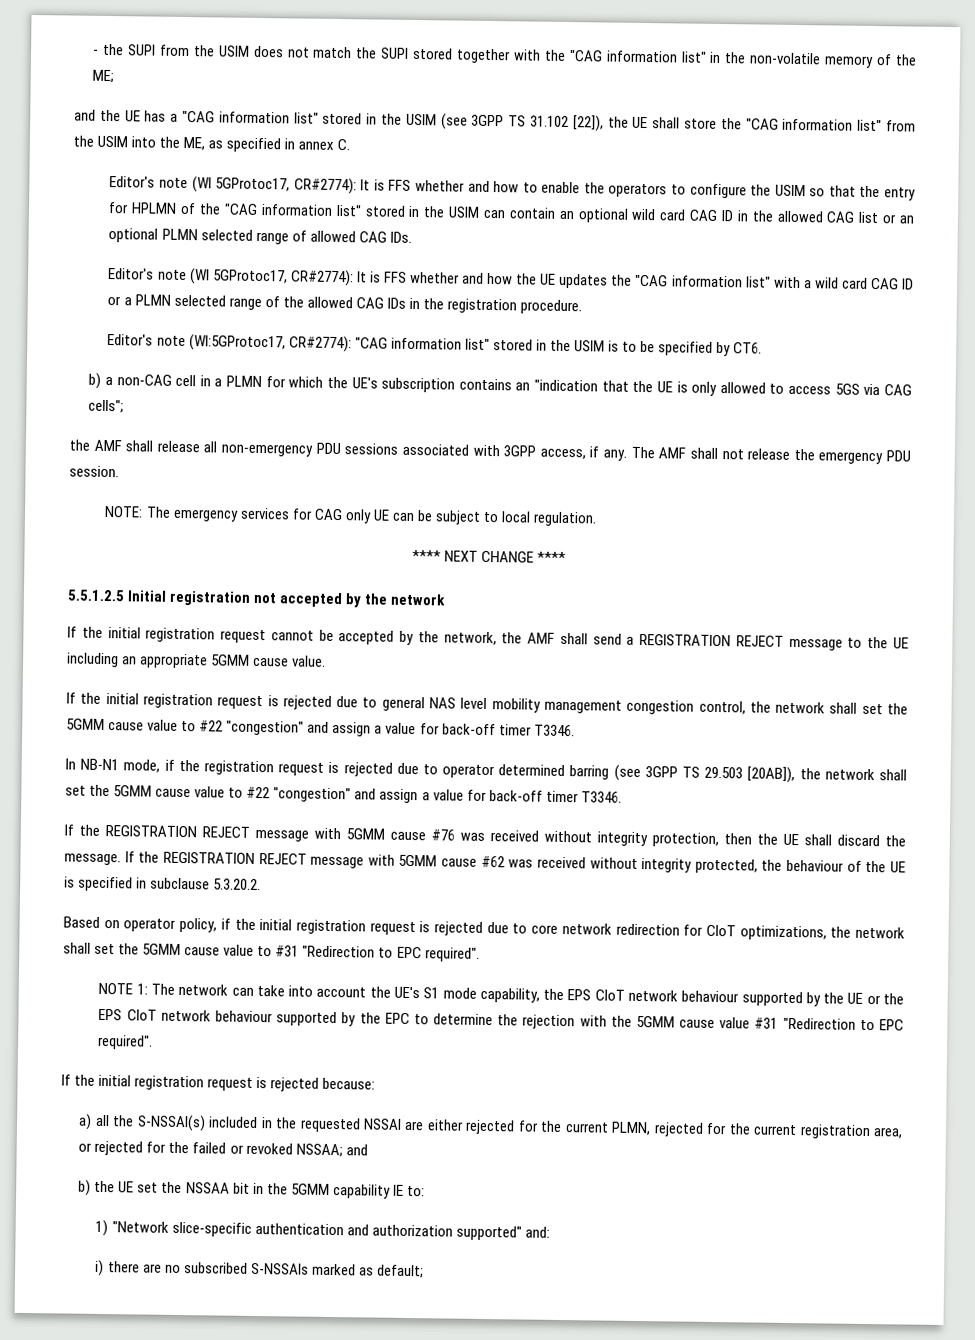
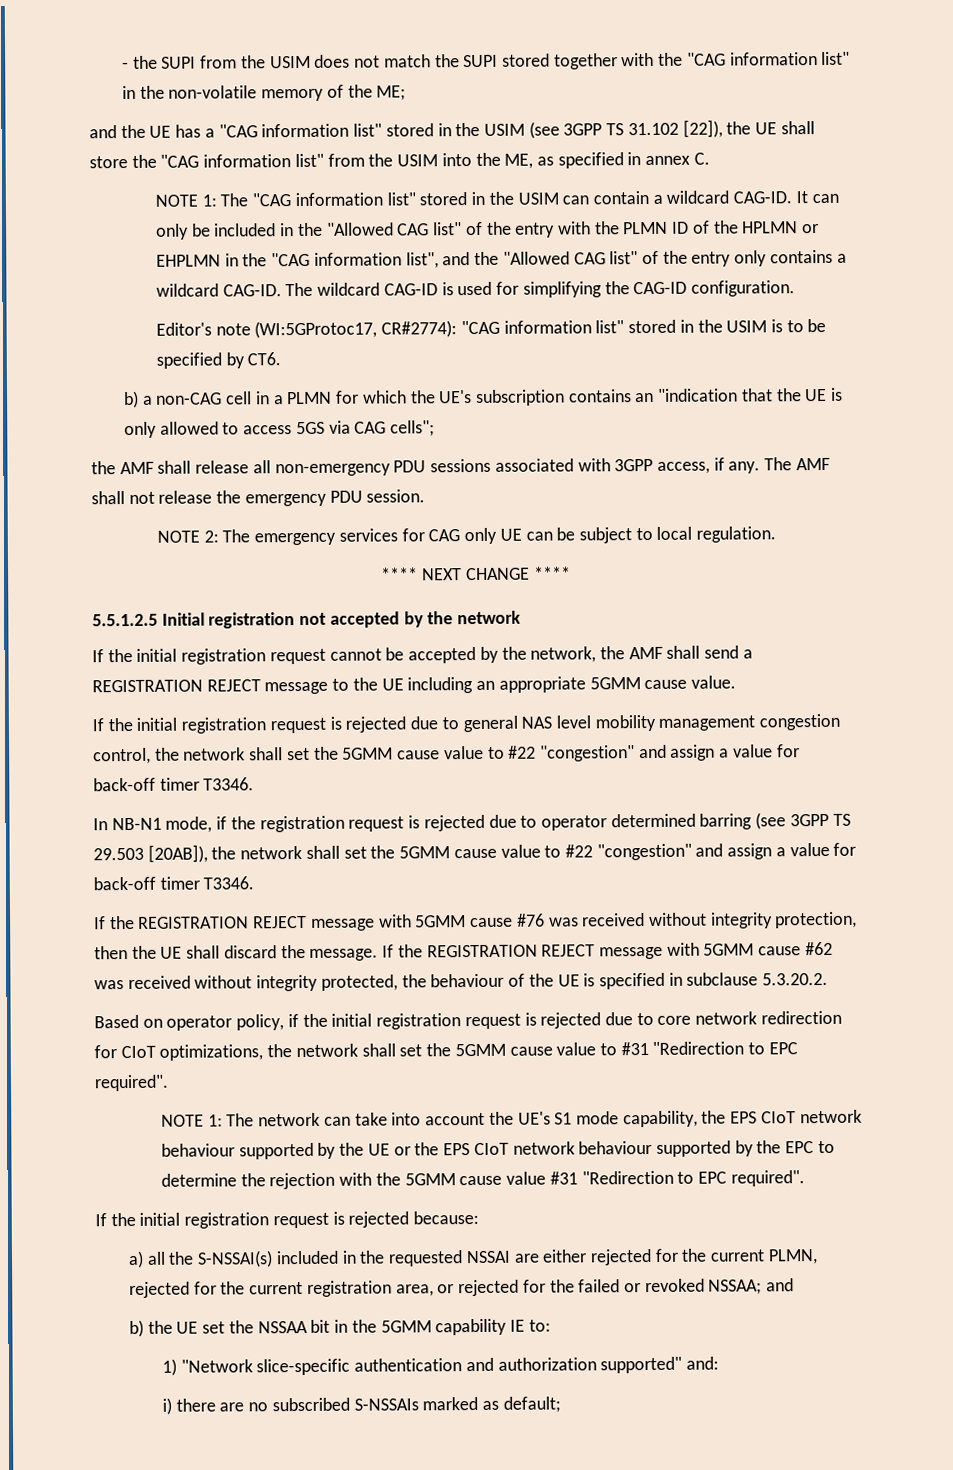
- Editor's note (WI 5GProtoc17, CR#2774): It is FFS whether and how to enable the operators to configure the USIM so that the entry for HPLMN of the "CAG information list" stored in the USIM can contain an optional wild card CAG ID in the allowed CAG list or an optional PLMN selected range of allowed CAG IDs.
- Editor's note (WI 5GProtoc17, CR#2774): It is FFS whether and how the UE updates the "CAG information list" with a wild card CAG ID or a PLMN selected range of the allowed CAG IDs in the registration procedure.
+ NOTE 1: The "CAG information list" stored in the USIM can contain a wildcard CAG-ID. It can only be included in the "Allowed CAG list" of the entry with the PLMN ID of the HPLMN or EHPLMN in the "CAG information list", and the "Allowed CAG list" of the entry only contains a wildcard CAG-ID. The wildcard CAG-ID is used for simplifying the CAG-ID configuration.
- NOTE: The emergency services for CAG only UE can be subject to local regulation.
+ NOTE 2: The emergency services for CAG only UE can be subject to local regulation.

